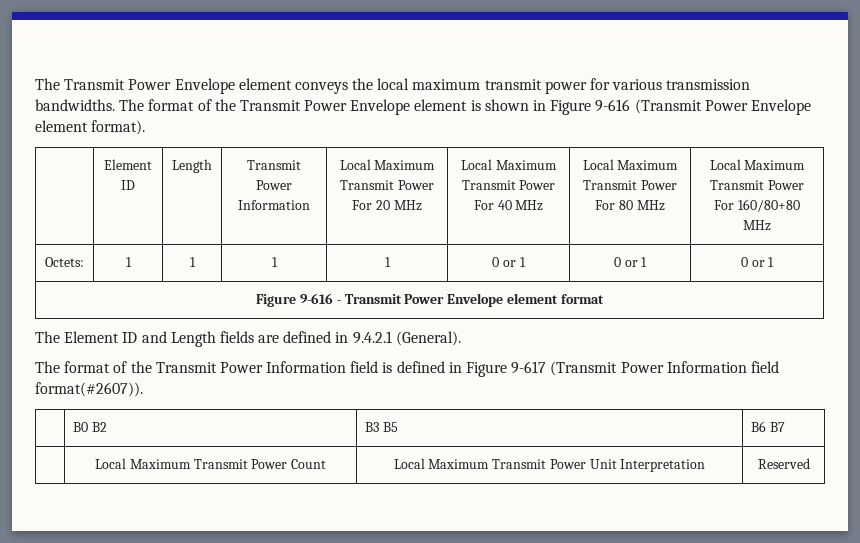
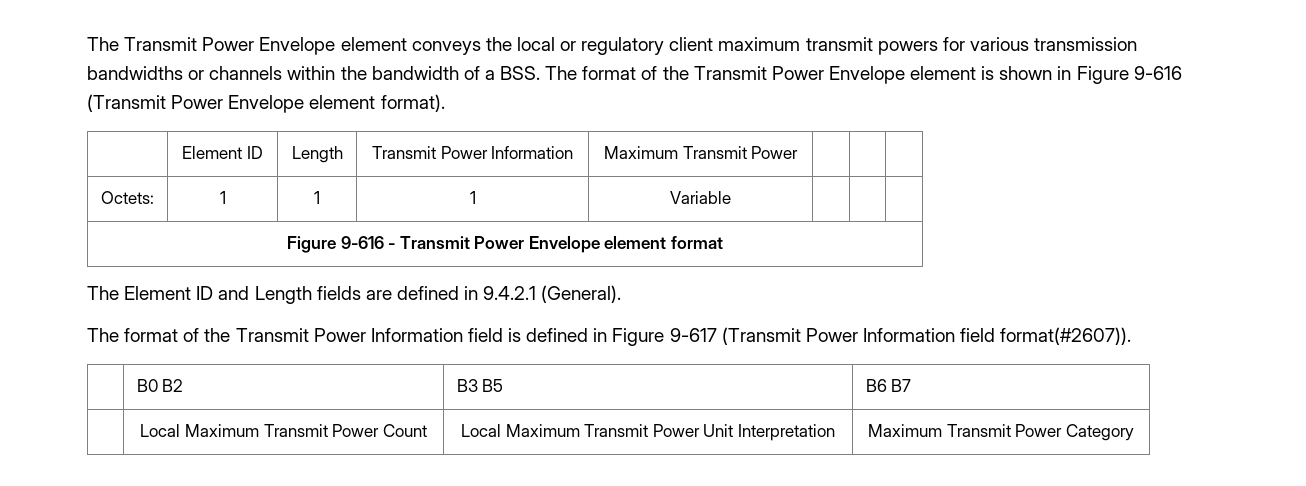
- The Transmit Power Envelope element conveys the local maximum transmit power for various transmission bandwidths. The format of the Transmit Power Envelope element is shown in Figure 9-616 (Transmit Power Envelope element format).
+ The Transmit Power Envelope element conveys the local or regulatory client maximum transmit powers for various transmission bandwidths or channels within the bandwidth of a BSS. The format of the Transmit Power Envelope element is shown in Figure 9-616 (Transmit Power Envelope element format).
- | Element ID | Length | Transmit Power Information | Local Maximum Transmit Power For 20 MHz | Local Maximum Transmit Power For 40 MHz | Local Maximum Transmit Power For 80 MHz | Local Maximum Transmit Power For 160/80+80 MHz
- Octets: | 1 | 1 | 1 | 1 | 0 or 1 | 0 or 1 | 0 or 1
+ | Element ID | Length | Transmit Power Information | Maximum Transmit Power | | |
+ Octets: | 1 | 1 | 1 | Variable | | |
- | Local Maximum Transmit Power Count | Local Maximum Transmit Power Unit Interpretation | Reserved
+ | Local Maximum Transmit Power Count | Local Maximum Transmit Power Unit Interpretation | Maximum Transmit Power Category

